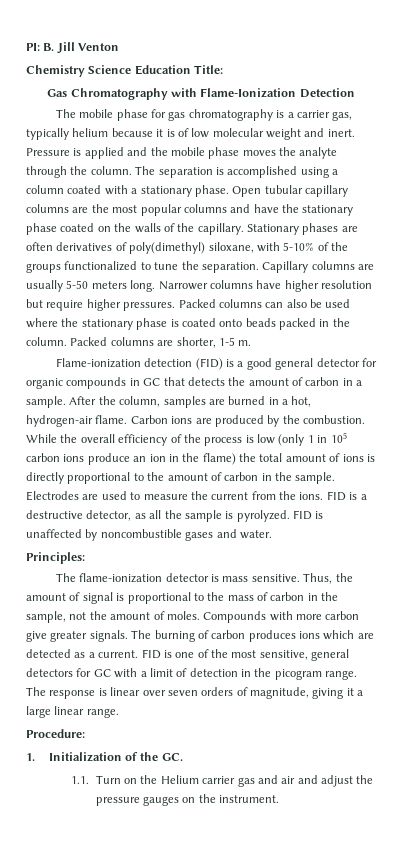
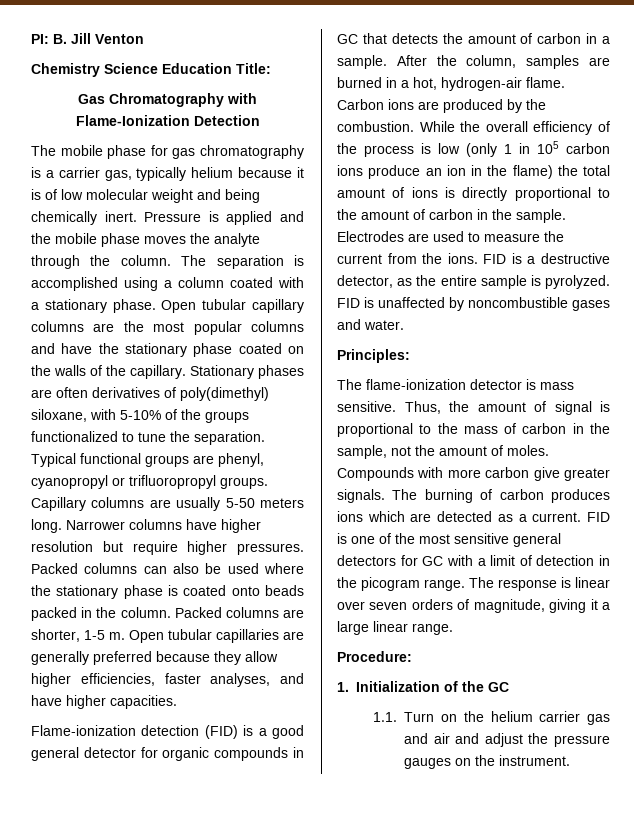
- The mobile phase for gas chromatography is a carrier gas, typically helium because it is of low molecular weight and inert.
+ The mobile phase for gas chromatography is a carrier gas, typically helium because it is of low molecular weight and being chemically inert.
+ Typical functional groups are phenyl, cyanopropyl or trifluoropropyl groups.
+ Open tubular capillaries are generally preferred because they allow higher efficiencies, faster analyses, and have higher capacities.
- FID is a destructive detector, as all the sample is pyrolyzed.
+ FID is a destructive detector, as the entire sample is pyrolyzed.
- FID is one of the most sensitive, general detectors for GC with a limit of detection in the picogram range.
+ FID is one of the most sensitive general detectors for GC with a limit of detection in the picogram range.
- 1. Initialization of the GC.
+ 1. Initialization of the GC
- 1.1. Turn on the Helium carrier gas and air and adjust the pressure gauges on the instrument.
+ 1.1. Turn on the helium carrier gas and air and adjust the pressure gauges on the instrument.

